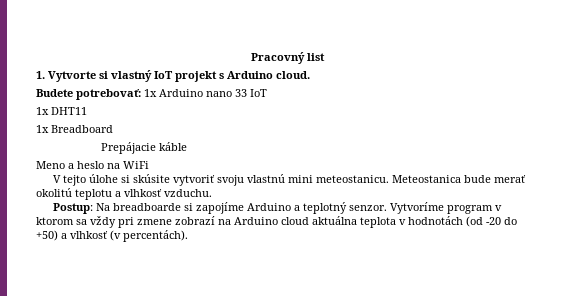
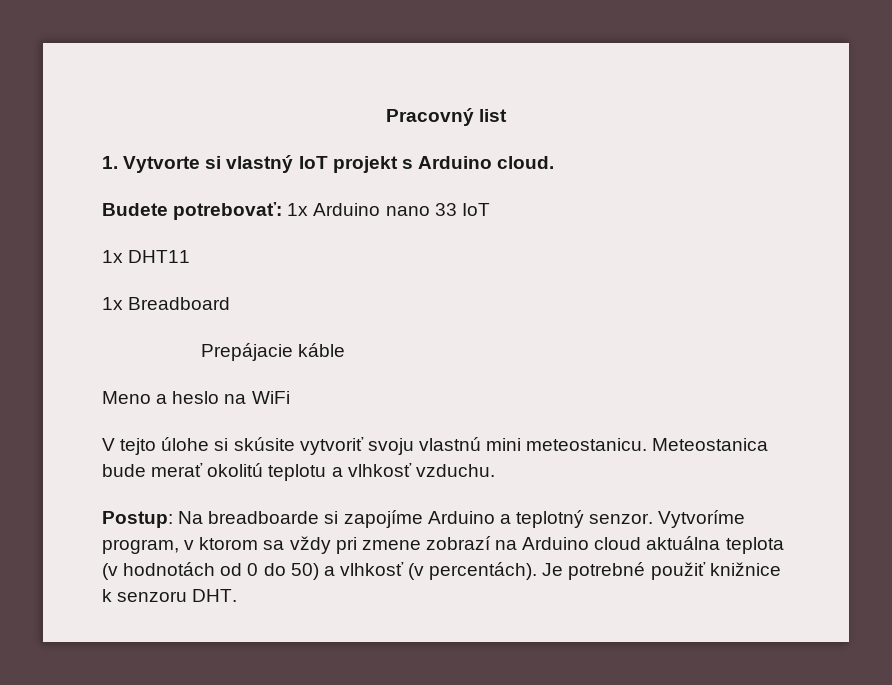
- Vytvoríme program v ktorom sa vždy pri zmene zobrazí na Arduino cloud aktuálna teplota v hodnotách (od -20 do +50) a vlhkosť (v percentách).
+ Vytvoríme program, v ktorom sa vždy pri zmene zobrazí na Arduino cloud aktuálna teplota (v hodnotách od 0 do 50) a vlhkosť (v percentách). Je potrebné použiť knižnice k senzoru DHT.

